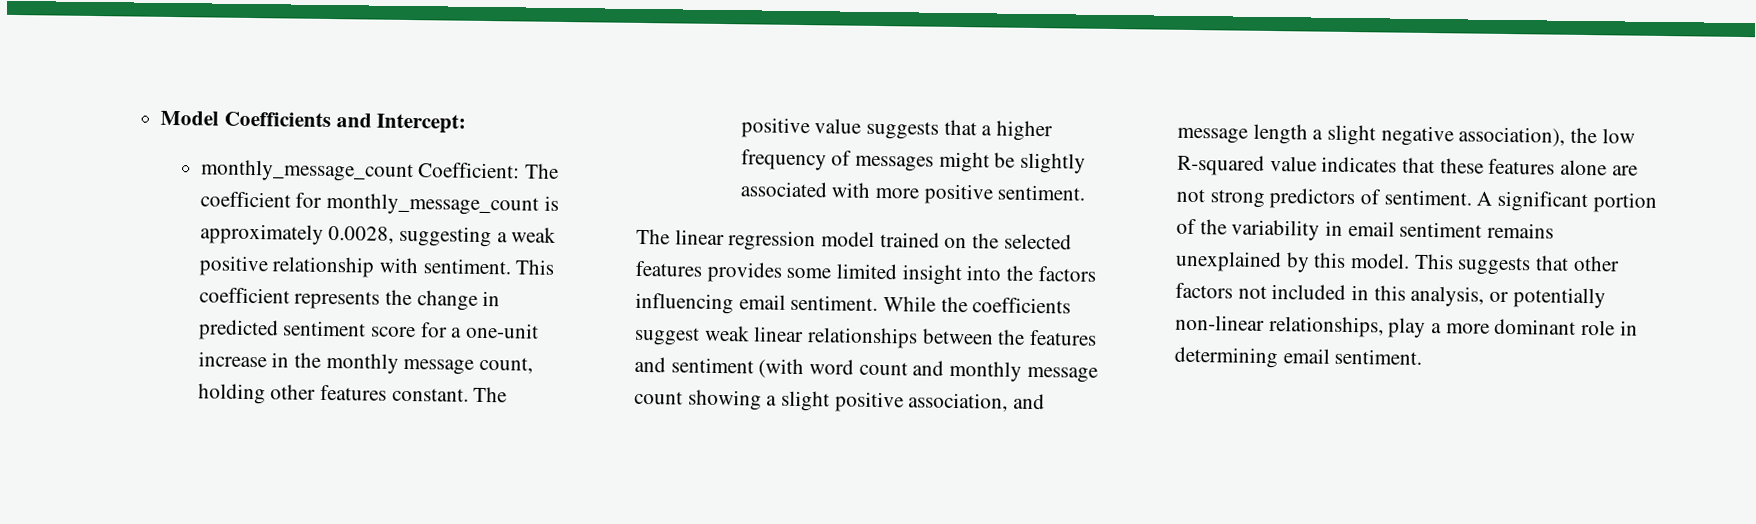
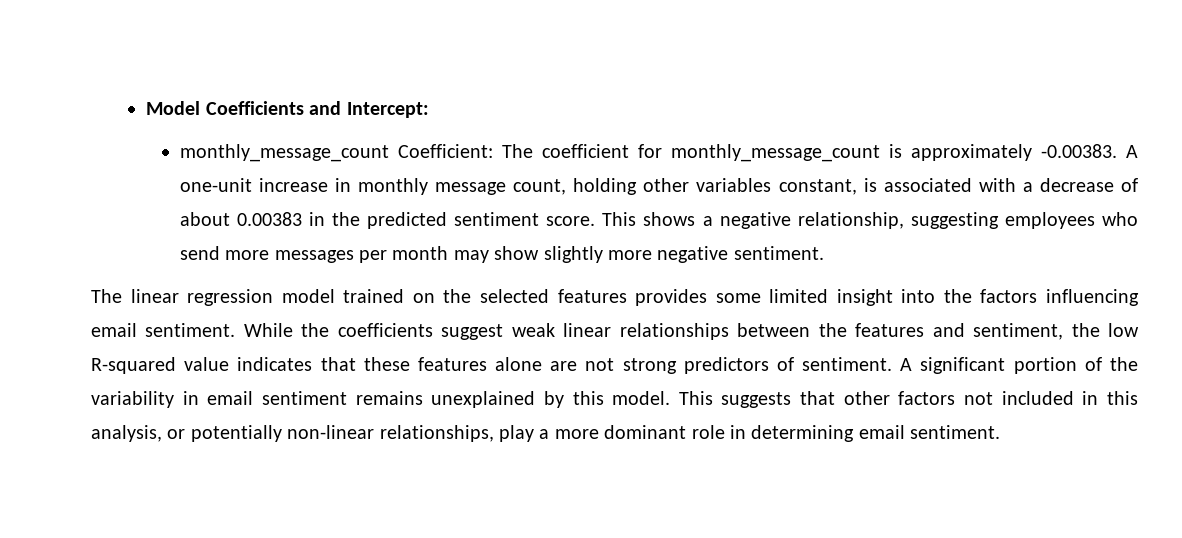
- monthly_message_count Coefficient: The coefficient for monthly_message_count is approximately 0.0028, suggesting a weak positive relationship with sentiment. This coefficient represents the change in predicted sentiment score for a one-unit increase in the monthly message count, holding other features constant. The positive value suggests that a higher frequency of messages might be slightly associated with more positive sentiment.
+ monthly_message_count Coefficient: The coefficient for monthly_message_count is approximately -0.00383. A one-unit increase in monthly message count, holding other variables constant, is associated with a decrease of about 0.00383 in the predicted sentiment score. This shows a negative relationship, suggesting employees who send more messages per month may show slightly more negative sentiment.
- While the coefficients suggest weak linear relationships between the features and sentiment (with word count and monthly message count showing a slight positive association, and message length a slight negative association), the low R-squared value indicates that these features alone are not strong predictors of sentiment.
+ While the coefficients suggest weak linear relationships between the features and sentiment, the low R-squared value indicates that these features alone are not strong predictors of sentiment.

